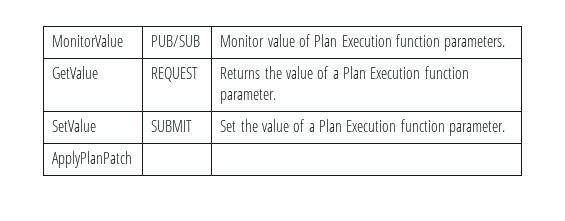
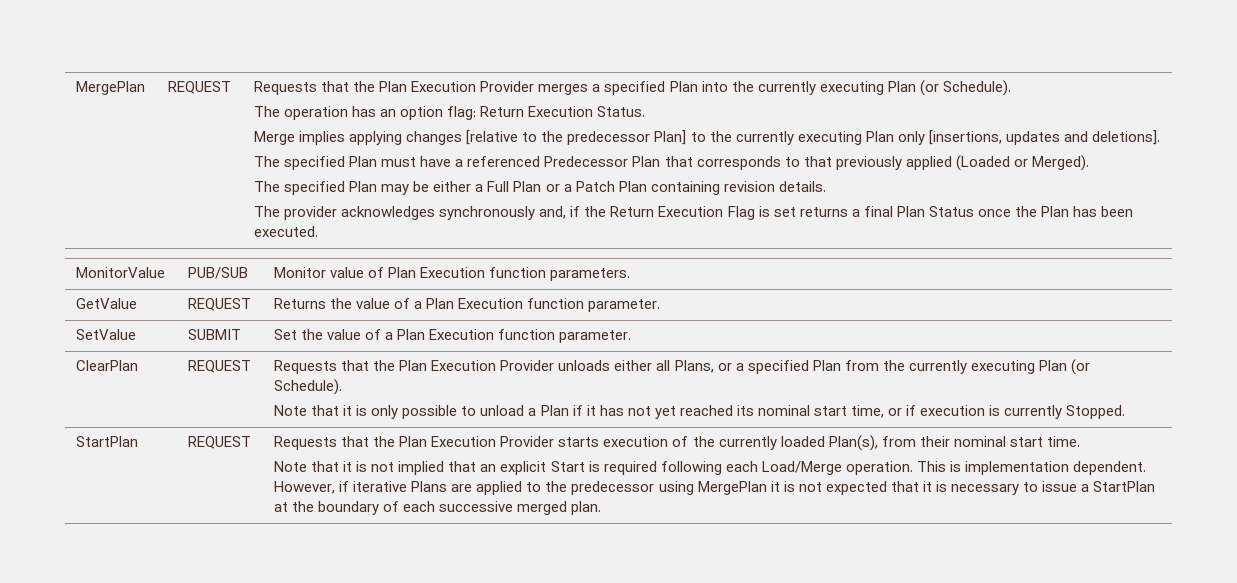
+ MergePlan | REQUEST | Requests that the Plan Execution Provider merges a specified Plan into the currently executing Plan (or Schedule).
+ The operation has an option flag: Return Execution Status.
+ Merge implies applying changes [relative to the predecessor Plan] to the currently executing Plan only [insertions, updates and deletions].
+ The specified Plan must have a referenced Predecessor Plan that corresponds to that previously applied (Loaded or Merged).
+ The specified Plan may be either a Full Plan or a Patch Plan containing revision details.
+ The provider acknowledges synchronously and, if the Return Execution Flag is set returns a final Plan Status once the Plan has been executed.
- ApplyPlanPatch
+ ClearPlan | REQUEST | Requests that the Plan Execution Provider unloads either all Plans, or a specified Plan from the currently executing Plan (or Schedule).
+ Note that it is only possible to unload a Plan if it has not yet reached its nominal start time, or if execution is currently Stopped.
+ StartPlan | REQUEST | Requests that the Plan Execution Provider starts execution of the currently loaded Plan(s), from their nominal start time.
+ Note that it is not implied that an explicit Start is required following each Load/Merge operation. This is implementation dependent. However, if iterative Plans are applied to the predecessor using MergePlan it is not expected that it is necessary to issue a StartPlan at the boundary of each successive merged plan.

